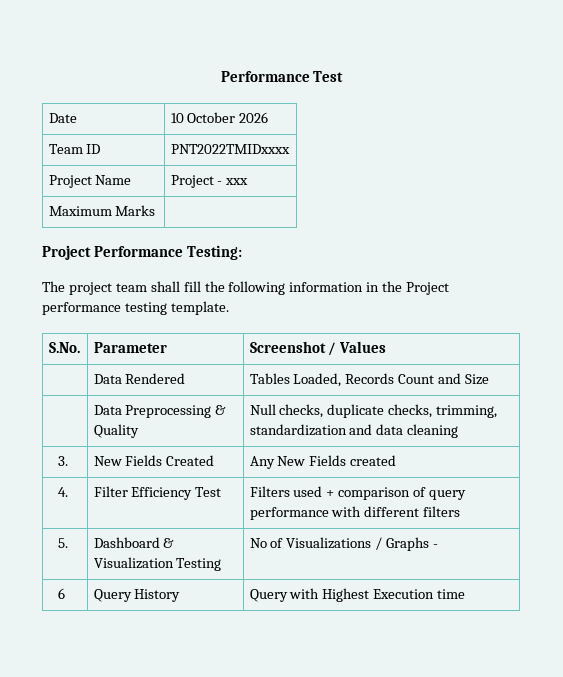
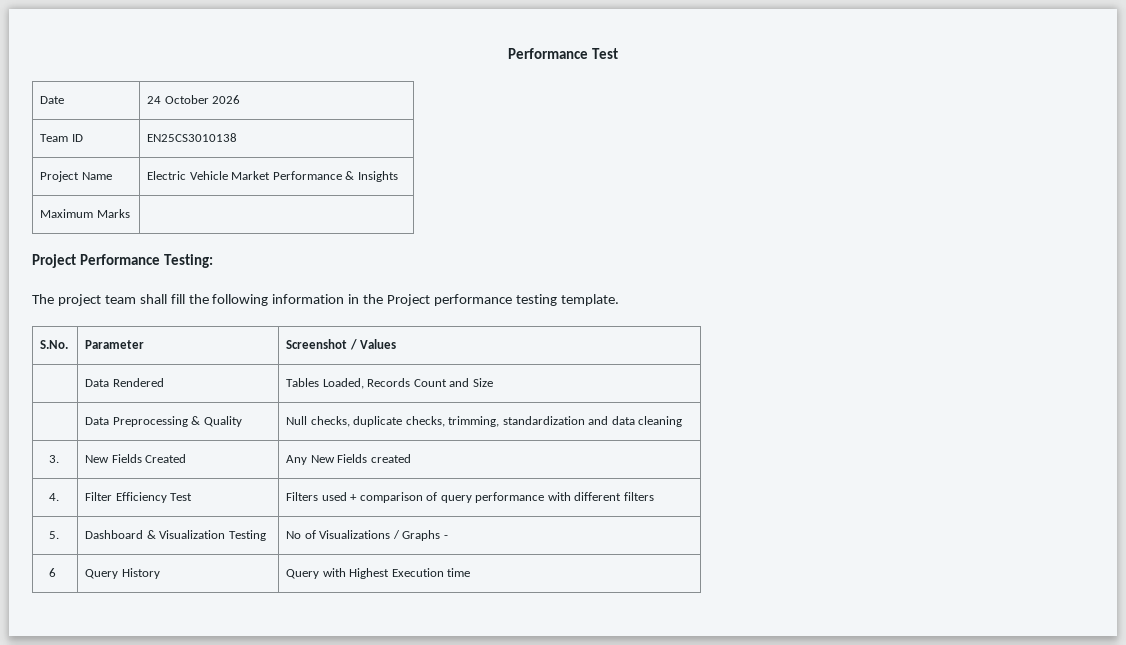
- Date | 10 October 2026
+ Date | 24 October 2026
- Team ID | PNT2022TMIDxxxx
+ Team ID | EN25CS3010138
- Project Name | Project - xxx
+ Project Name | Electric Vehicle Market Performance & Insights

